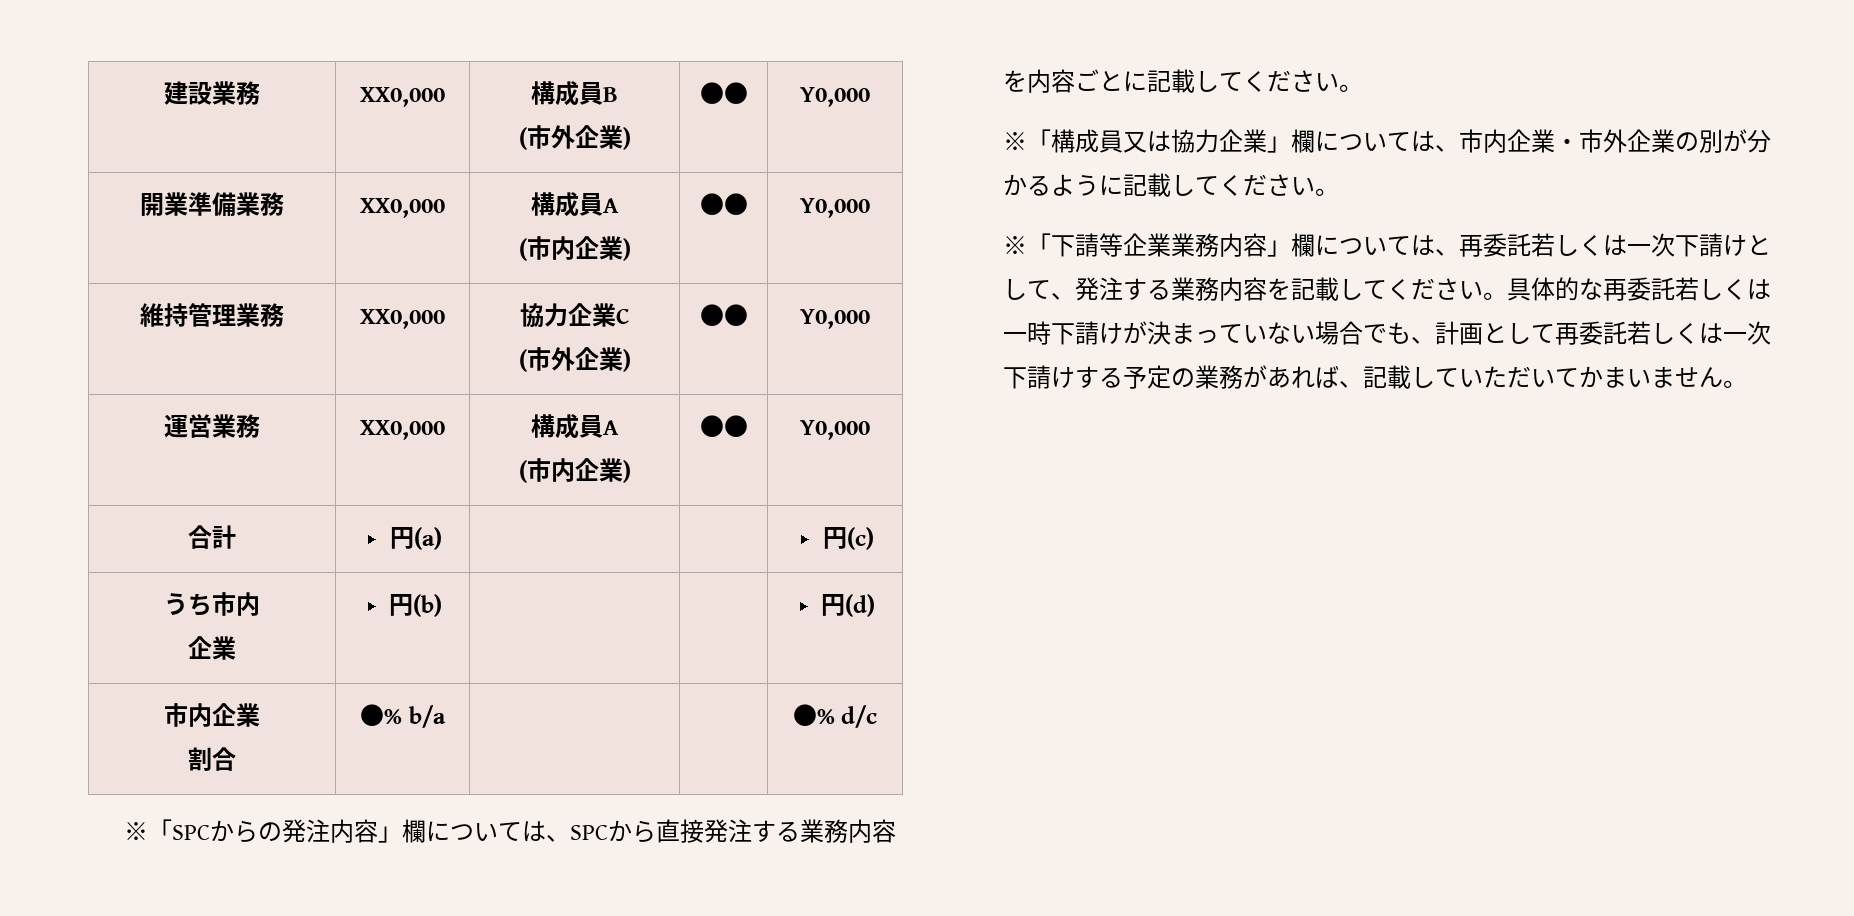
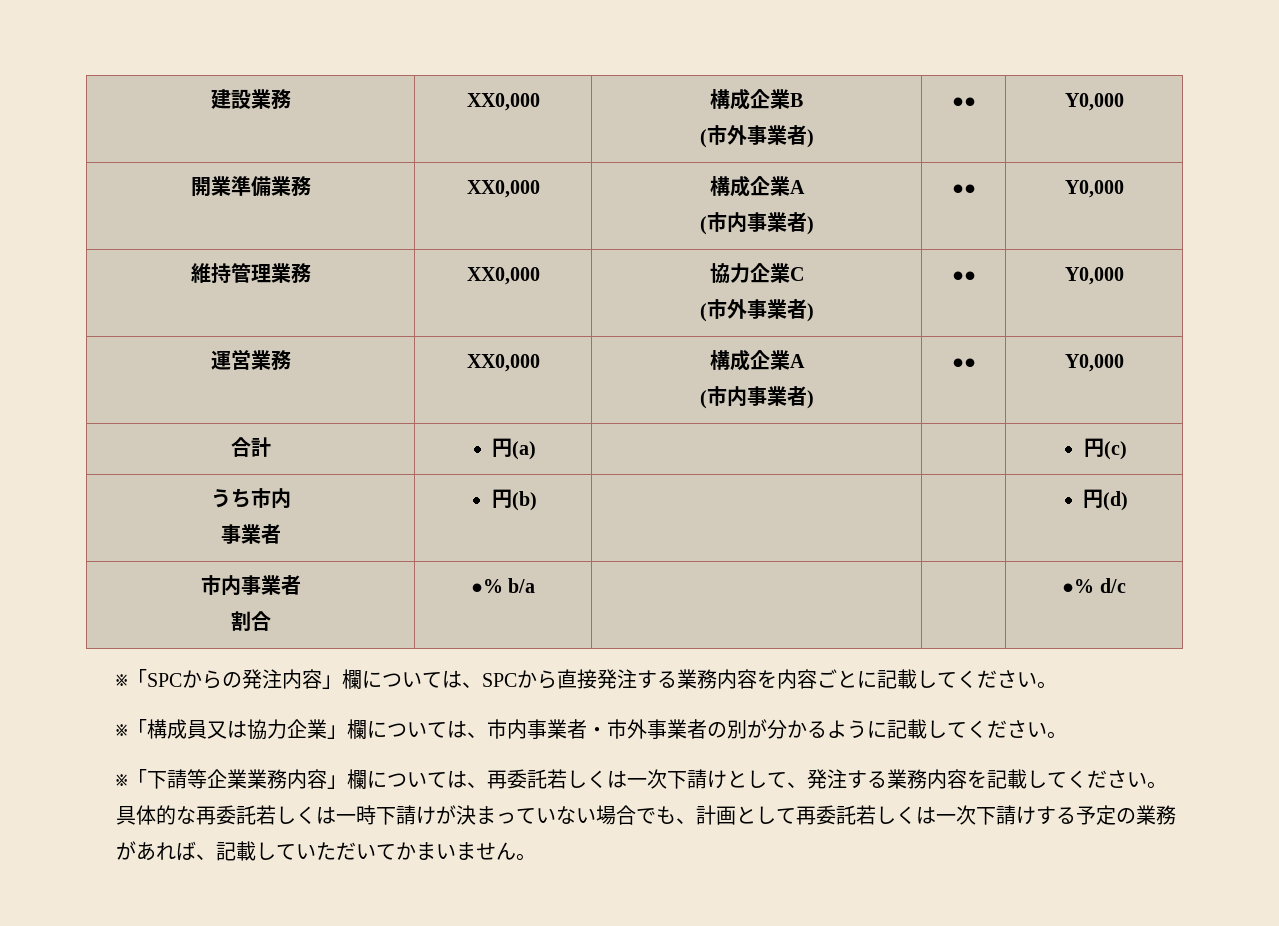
- 建設業務 | XX0,000 | 構成員B
- (市外企業) | ●● | Y0,000
+ 建設業務 | XX0,000 | 構成企業B
+ (市外事業者) | ●● | Y0,000
- 開業準備業務 | XX0,000 | 構成員A
- (市内企業) | ●● | Y0,000
+ 開業準備業務 | XX0,000 | 構成企業A
+ (市内事業者) | ●● | Y0,000
  維持管理業務 | XX0,000 | 協力企業C
- (市外企業) | ●● | Y0,000
+ (市外事業者) | ●● | Y0,000
- 運営業務 | XX0,000 | 構成員A
- (市内企業) | ●● | Y0,000
+ 運営業務 | XX0,000 | 構成企業A
+ (市内事業者) | ●● | Y0,000
  うち市内
- 企業 | 円(b) | | | 円(d)
- 市内企業
+ 事業者 | 円(b) | | | 円(d)
+ 市内事業者
- ※「構成員又は協力企業」欄については、市内企業・市外企業の別が分かるように記載してください。
+ ※「構成員又は協力企業」欄については、市内事業者・市外事業者の別が分かるように記載してください。

